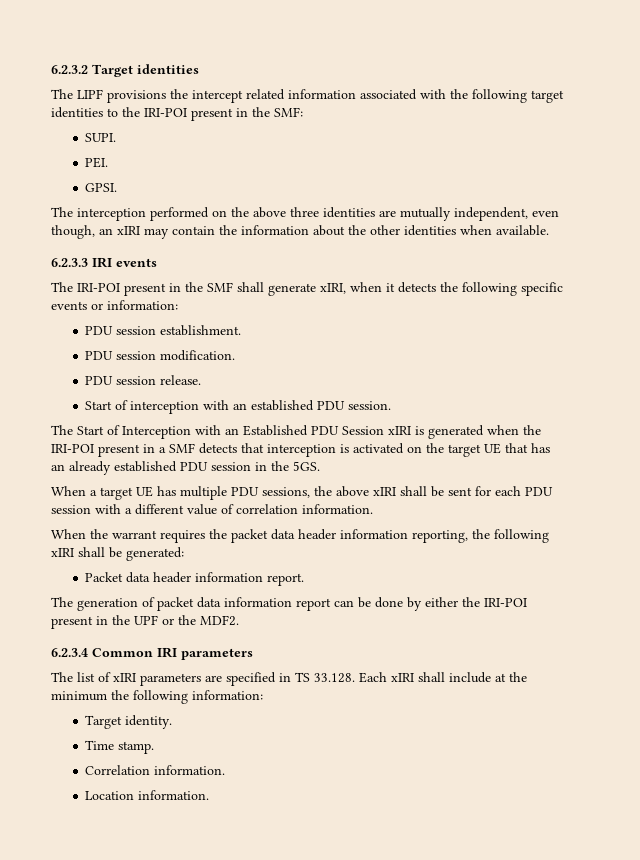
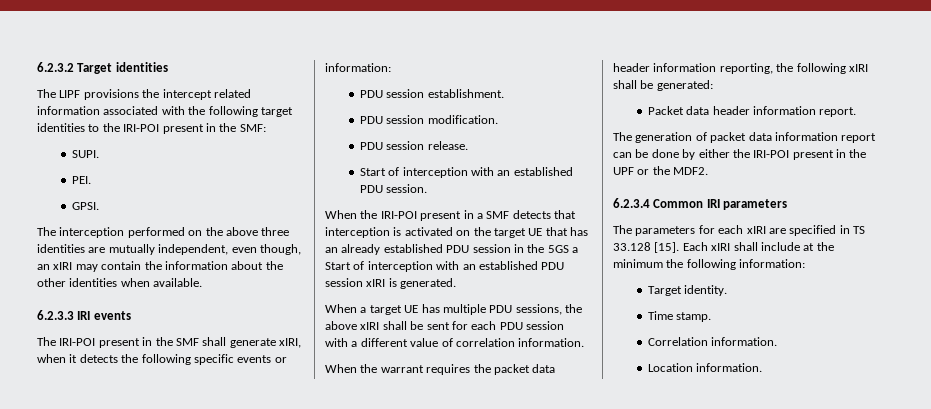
- The Start of Interception with an Established PDU Session xIRI is generated when the IRI-POI present in a SMF detects that interception is activated on the target UE that has an already established PDU session in the 5GS.
+ When the IRI-POI present in a SMF detects that interception is activated on the target UE that has an already established PDU session in the 5GS a Start of interception with an established PDU session xIRI is generated.
- The list of xIRI parameters are specified in TS 33.128. Each xIRI shall include at the minimum the following information:
+ The parameters for each xIRI are specified in TS 33.128 [15]. Each xIRI shall include at the minimum the following information:

